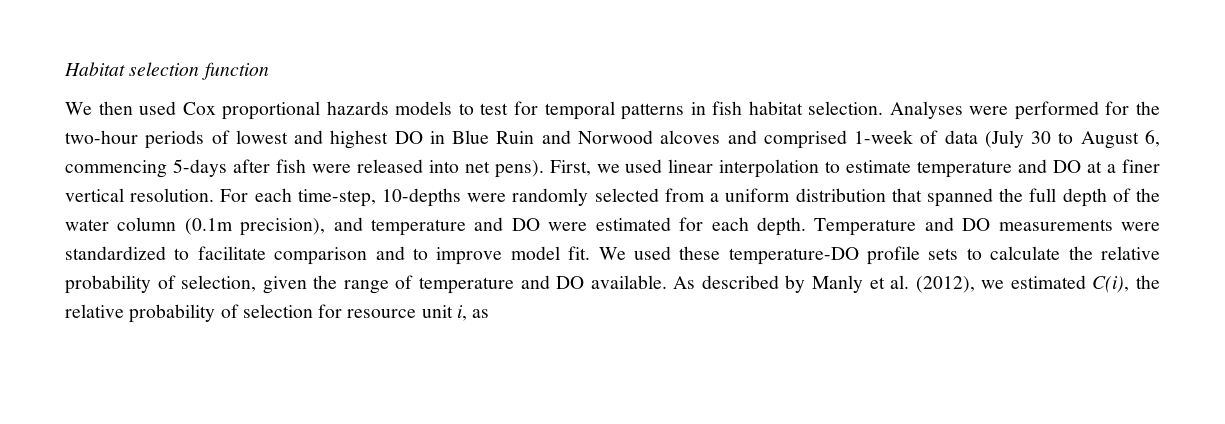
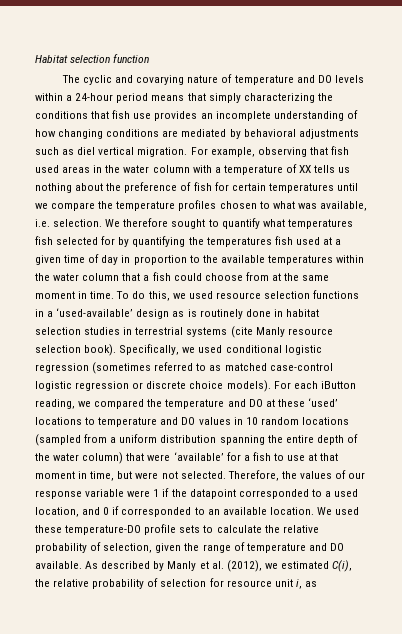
- We then used Cox proportional hazards models to test for temporal patterns in fish habitat selection. Analyses were performed for the two-hour periods of lowest and highest DO in Blue Ruin and Norwood alcoves and comprised 1-week of data (July 30 to August 6, commencing 5-days after fish were released into net pens). First, we used linear interpolation to estimate temperature and DO at a finer vertical resolution. For each time-step, 10-depths were randomly selected from a uniform distribution that spanned the full depth of the water column (0.1m precision), and temperature and DO were estimated for each depth. Temperature and DO measurements were standardized to facilitate comparison and to improve model fit.
+ The cyclic and covarying nature of temperature and DO levels within a 24-hour period means that simply characterizing the conditions that fish use provides an incomplete understanding of how changing conditions are mediated by behavioral adjustments such as diel vertical migration. For example, observing that fish used areas in the water column with a temperature of XX tells us nothing about the preference of fish for certain temperatures until we compare the temperature profiles chosen to what was available, i.e. selection. We therefore sought to quantify what temperatures fish selected for by quantifying the temperatures fish used at a given time of day in proportion to the available temperatures within the water column that a fish could choose from at the same moment in time. To do this, we used resource selection functions in a ‘used-available’ design as is routinely done in habitat selection studies in terrestrial systems (cite Manly resource selection book). Specifically, we used conditional logistic regression (sometimes referred to as matched case-control logistic regression or discrete choice models). For each iButton reading, we compared the temperature and DO at these ‘used’ locations to temperature and DO values in 10 random locations (sampled from a uniform distribution spanning the entire depth of the water column) that were ‘available’ for a fish to use at that moment in time, but were not selected. Therefore, the values of our response variable were 1 if the datapoint corresponded to a used location, and 0 if corresponded to an available location.

